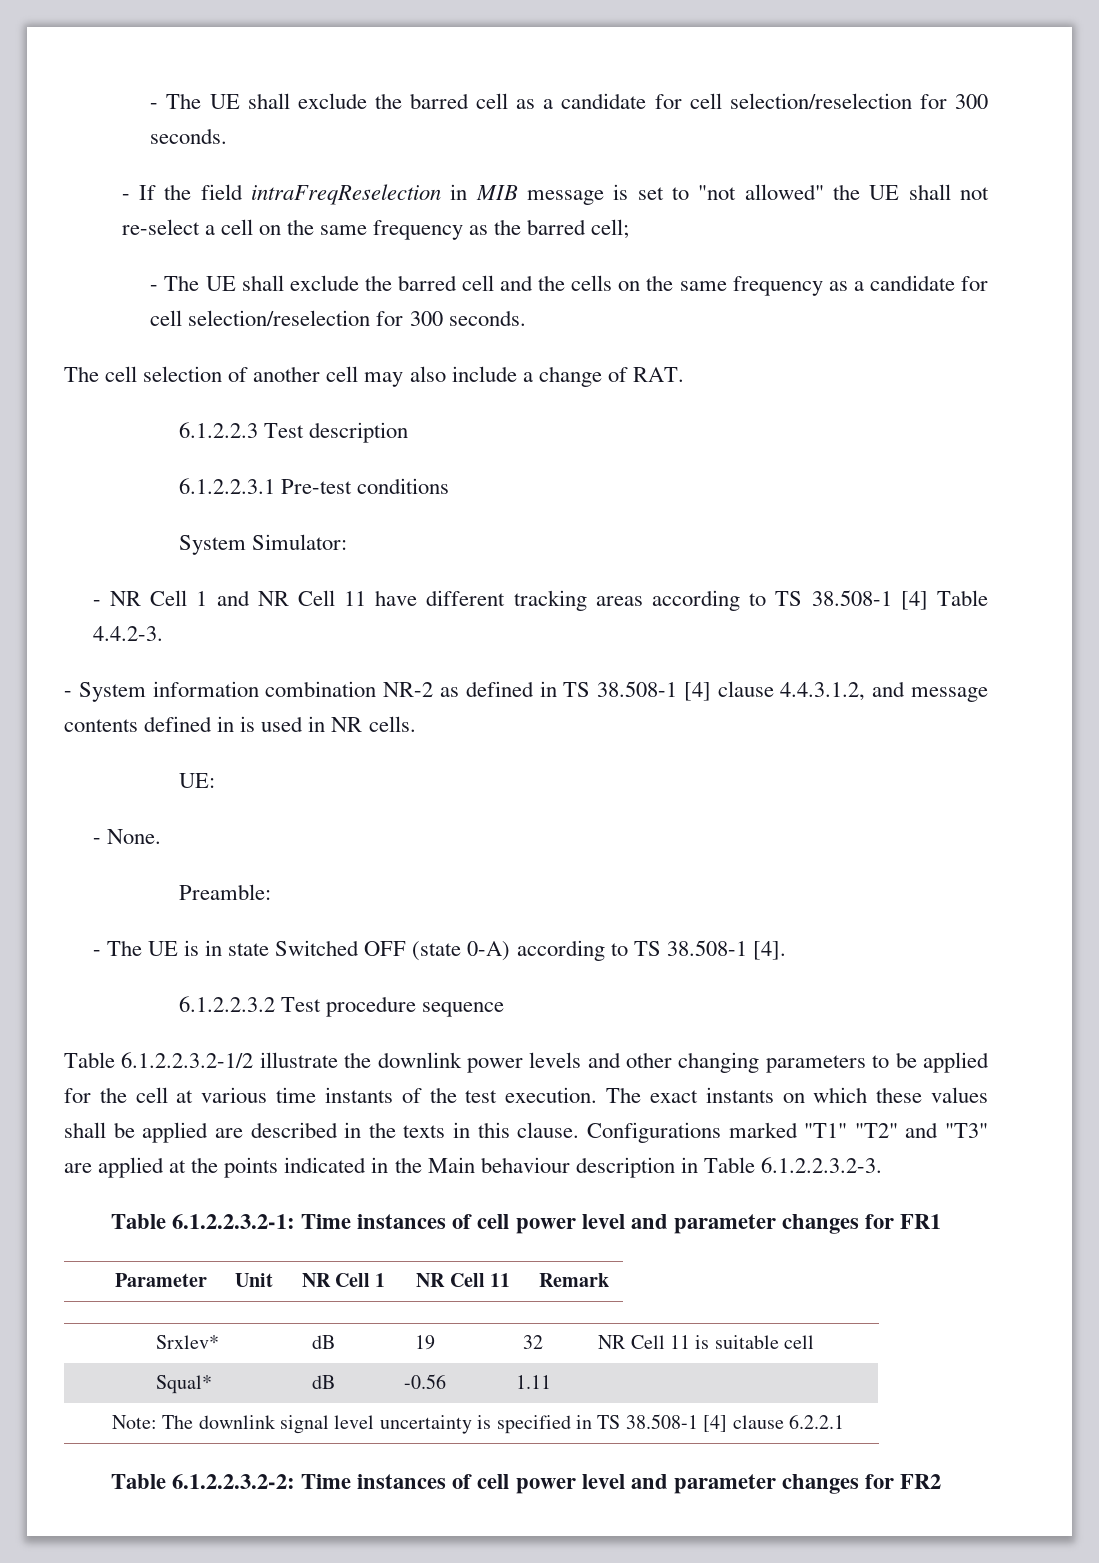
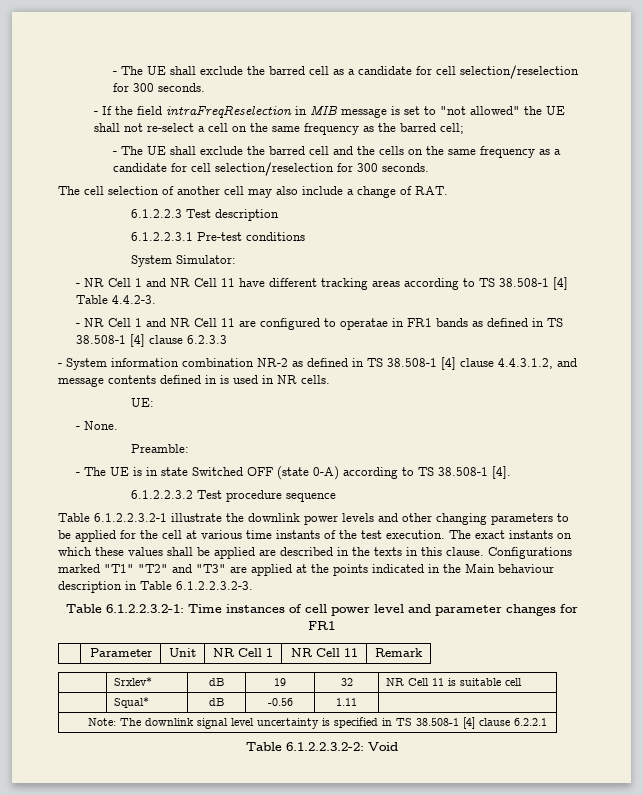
+ - NR Cell 1 and NR Cell 11 are configured to operatae in FR1 bands as defined in TS 38.508-1 [4] clause 6.2.3.3
- Table 6.1.2.2.3.2-1/2 illustrate the downlink power levels and other changing parameters to be applied for the cell at various time instants of the test execution.
+ Table 6.1.2.2.3.2-1 illustrate the downlink power levels and other changing parameters to be applied for the cell at various time instants of the test execution.
- Table 6.1.2.2.3.2-2: Time instances of cell power level and parameter changes for FR2
+ Table 6.1.2.2.3.2-2: Void

